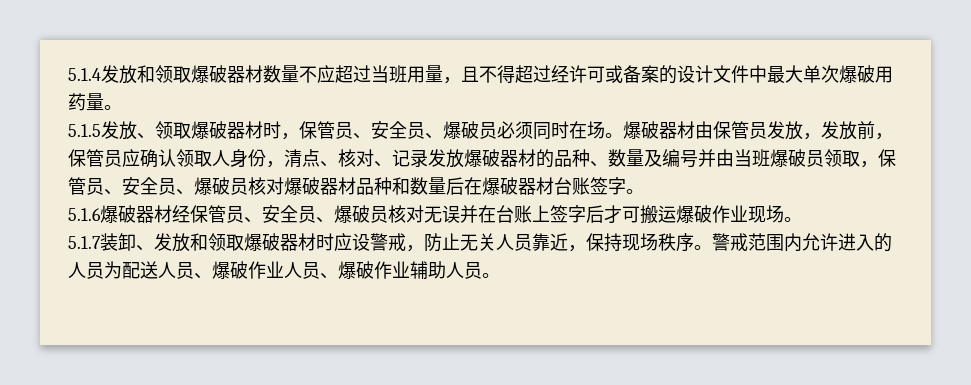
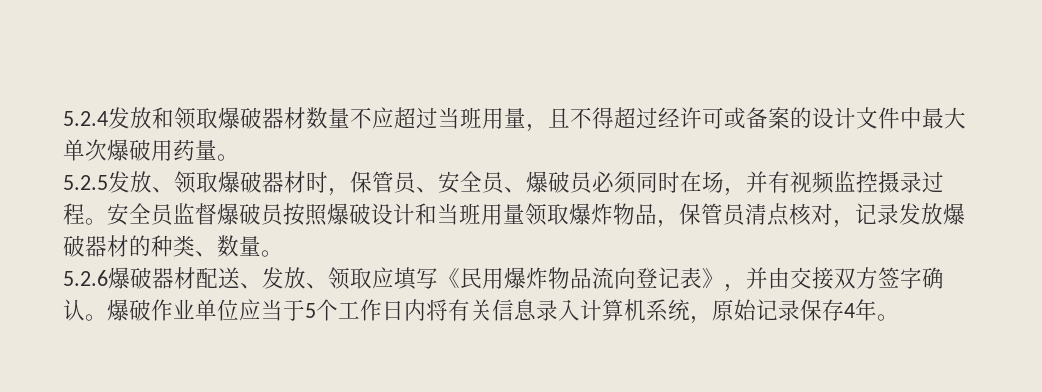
- 5.1.4发放和领取爆破器材数量不应超过当班用量，且不得超过经许可或备案的设计文件中最大单次爆破用药量。
+ 5.2.4发放和领取爆破器材数量不应超过当班用量，且不得超过经许可或备案的设计文件中最大单次爆破用药量。
- 5.1.5发放、领取爆破器材时，保管员、安全员、爆破员必须同时在场。爆破器材由保管员发放，发放前，保管员应确认领取人身份，清点、核对、记录发放爆破器材的品种、数量及编号并由当班爆破员领取，保管员、安全员、爆破员核对爆破器材品种和数量后在爆破器材台账签字。
- 5.1.6爆破器材经保管员、安全员、爆破员核对无误并在台账上签字后才可搬运爆破作业现场。
- 5.1.7装卸、发放和领取爆破器材时应设警戒，防止无关人员靠近，保持现场秩序。警戒范围内允许进入的人员为配送人员、爆破作业人员、爆破作业辅助人员。
+ 5.2.5发放、领取爆破器材时，保管员、安全员、爆破员必须同时在场，并有视频监控摄录过程。安全员监督爆破员按照爆破设计和当班用量领取爆炸物品，保管员清点核对，记录发放爆破器材的种类、数量。
+ 5.2.6爆破器材配送、发放、领取应填写《民用爆炸物品流向登记表》，并由交接双方签字确认。爆破作业单位应当于5个工作日内将有关信息录入计算机系统，原始记录保存4年。

